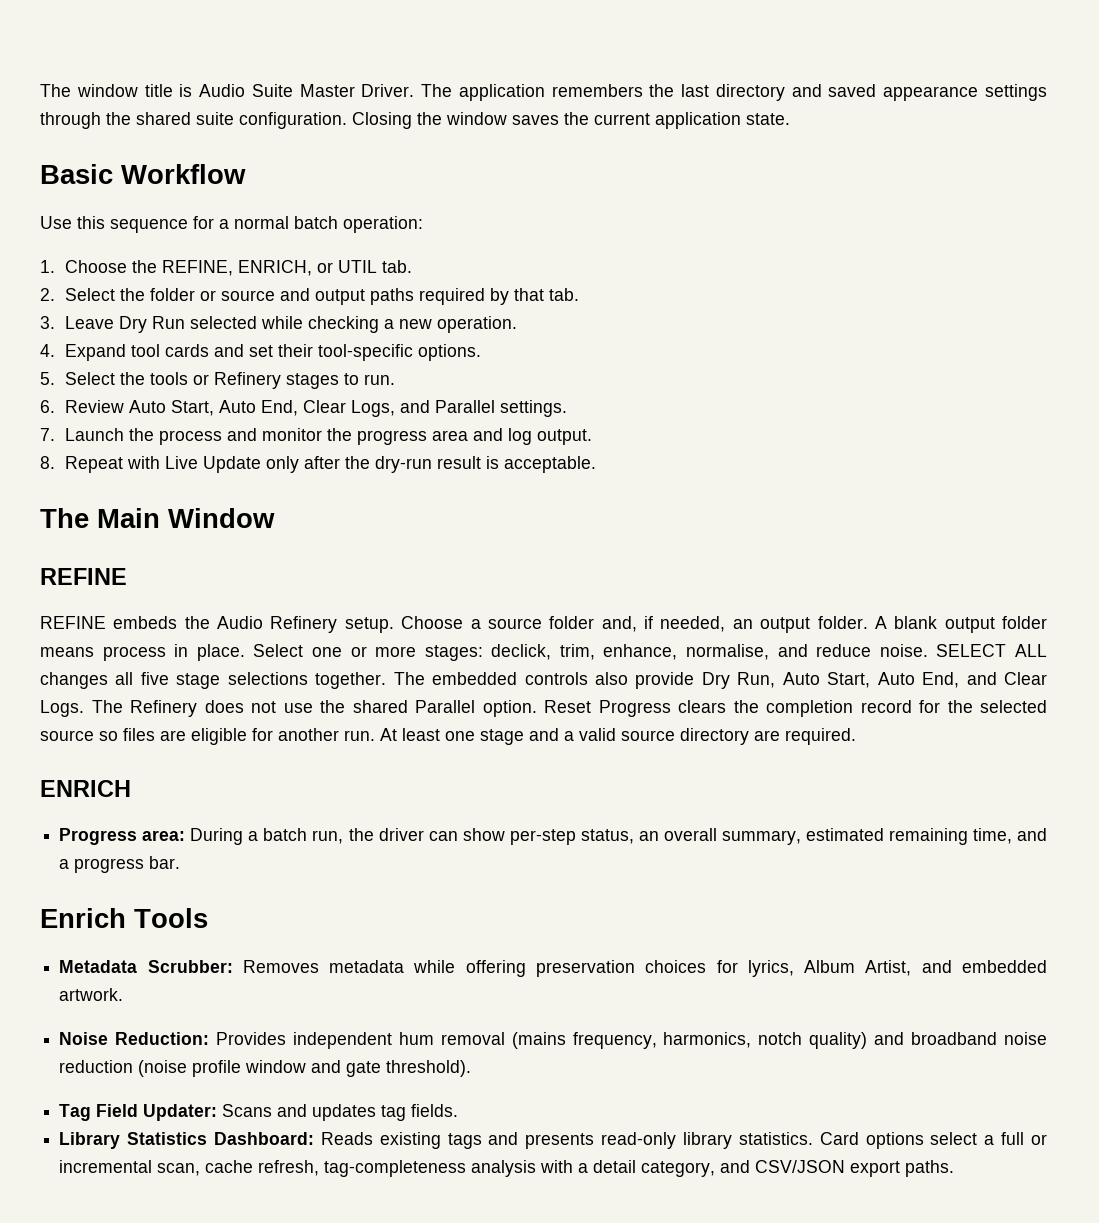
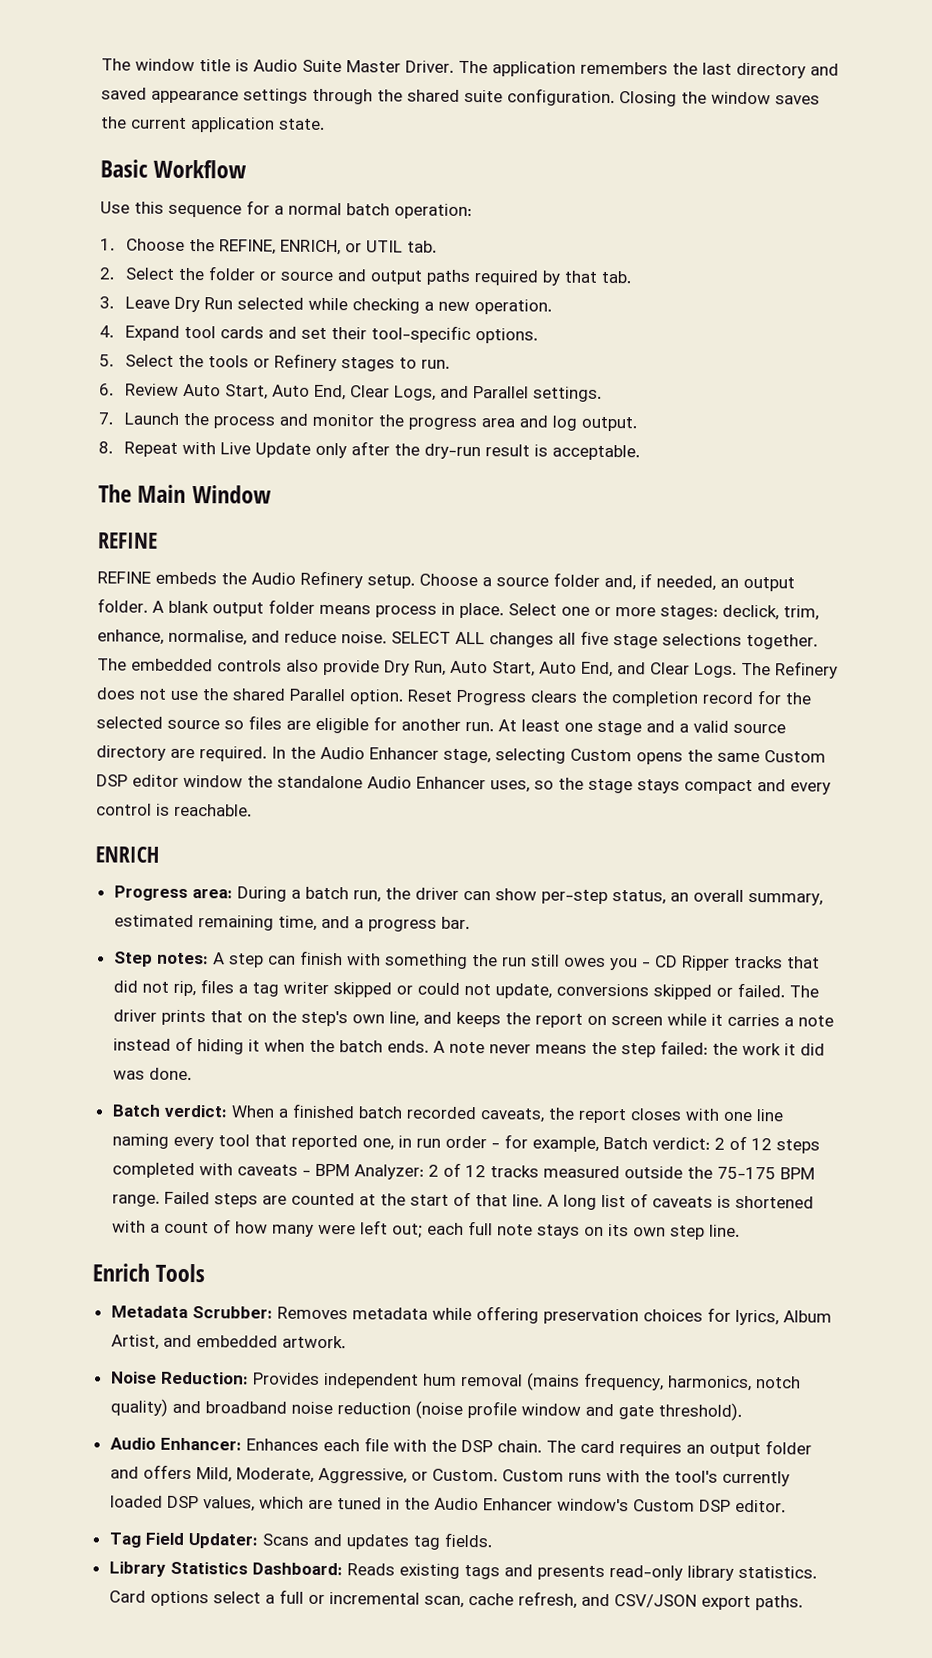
+ In the Audio Enhancer stage, selecting Custom opens the same Custom DSP editor window the standalone Audio Enhancer uses, so the stage stays compact and every control is reachable.
+ Step notes: A step can finish with something the run still owes you - CD Ripper tracks that did not rip, files a tag writer skipped or could not update, conversions skipped or failed. The driver prints that on the step's own line, and keeps the report on screen while it carries a note instead of hiding it when the batch ends. A note never means the step failed: the work it did was done.
+ Batch verdict: When a finished batch recorded caveats, the report closes with one line naming every tool that reported one, in run order - for example, Batch verdict: 2 of 12 steps completed with caveats - BPM Analyzer: 2 of 12 tracks measured outside the 75-175 BPM range. Failed steps are counted at the start of that line. A long list of caveats is shortened with a count of how many were left out; each full note stays on its own step line.
+ Audio Enhancer: Enhances each file with the DSP chain. The card requires an output folder and offers Mild, Moderate, Aggressive, or Custom. Custom runs with the tool's currently loaded DSP values, which are tuned in the Audio Enhancer window's Custom DSP editor.
- Card options select a full or incremental scan, cache refresh, tag-completeness analysis with a detail category, and CSV/JSON export paths.
+ Card options select a full or incremental scan, cache refresh, and CSV/JSON export paths.

